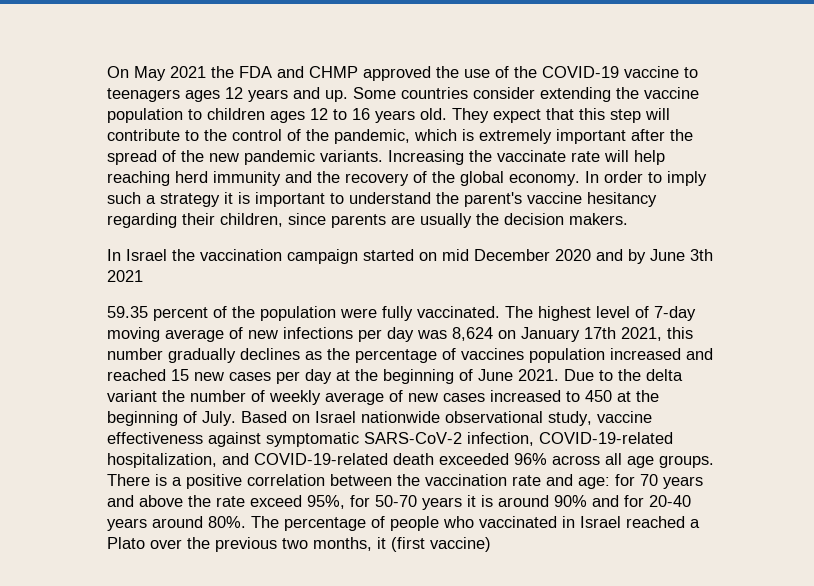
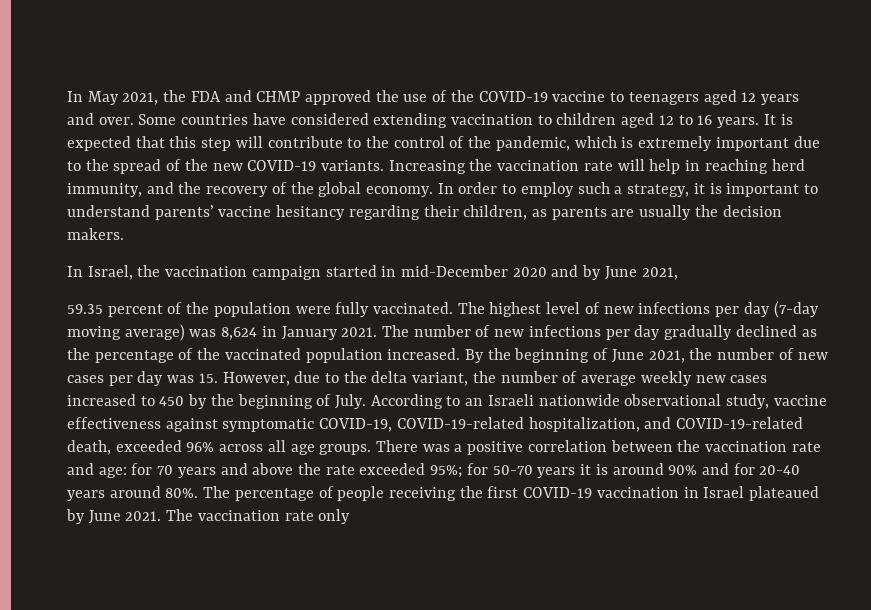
- On May 2021 the FDA and CHMP approved the use of the COVID-19 vaccine to teenagers ages 12 years and up.
+ In May 2021, the FDA and CHMP approved the use of the COVID-19 vaccine to teenagers aged 12 years and over.
- Some countries consider extending the vaccine population to children ages 12 to 16 years old. They expect that this step will contribute to the control of the pandemic, which is extremely important after the spread of the new pandemic variants.
+ Some countries have considered extending vaccination to children aged 12 to 16 years. It is expected that this step will contribute to the control of the pandemic, which is extremely important due to the spread of the new COVID-19 variants.
- Increasing the vaccinate rate will help reaching herd immunity and the recovery of the global economy.
+ Increasing the vaccination rate will help in reaching herd immunity, and the recovery of the global economy.
- In order to imply such a strategy it is important to understand the parent's vaccine hesitancy regarding their children, since parents are usually the decision makers.
+ In order to employ such a strategy, it is important to understand parents’ vaccine hesitancy regarding their children, as parents are usually the decision makers.
- In Israel the vaccination campaign started on mid December 2020 and by June 3th 2021
+ In Israel, the vaccination campaign started in mid-December 2020 and by June 2021,
- The highest level of 7-day moving average of new infections per day was 8,624 on January 17th 2021, this number gradually declines as the percentage of vaccines population increased and reached 15 new cases per day at the beginning of June 2021. Due to the delta variant the number of weekly average of new cases increased to 450 at the beginning of July.
+ The highest level of new infections per day (7-day moving average) was 8,624 in January 2021. The number of new infections per day gradually declined as the percentage of the vaccinated population increased. By the beginning of June 2021, the number of new cases per day was 15. However, due to the delta variant, the number of average weekly new cases increased to 450 by the beginning of July.
- Based on Israel nationwide observational study, vaccine effectiveness against symptomatic SARS-CoV-2 infection, COVID-19-related hospitalization, and COVID-19-related death exceeded 96% across all age groups.
+ According to an Israeli nationwide observational study, vaccine effectiveness against symptomatic COVID-19, COVID-19-related hospitalization, and COVID-19-related death, exceeded 96% across all age groups.
- There is a positive correlation between the vaccination rate and age: for 70 years and above the rate exceed 95%, for 50-70 years it is around 90% and for 20-40 years around 80%.
+ There was a positive correlation between the vaccination rate and age: for 70 years and above the rate exceeded 95%; for 50-70 years it is around 90% and for 20-40 years around 80%.
- The percentage of people who vaccinated in Israel reached a Plato over the previous two months, it (first vaccine)
+ The percentage of people receiving the first COVID-19 vaccination in Israel plateaued by June 2021. The vaccination rate only

